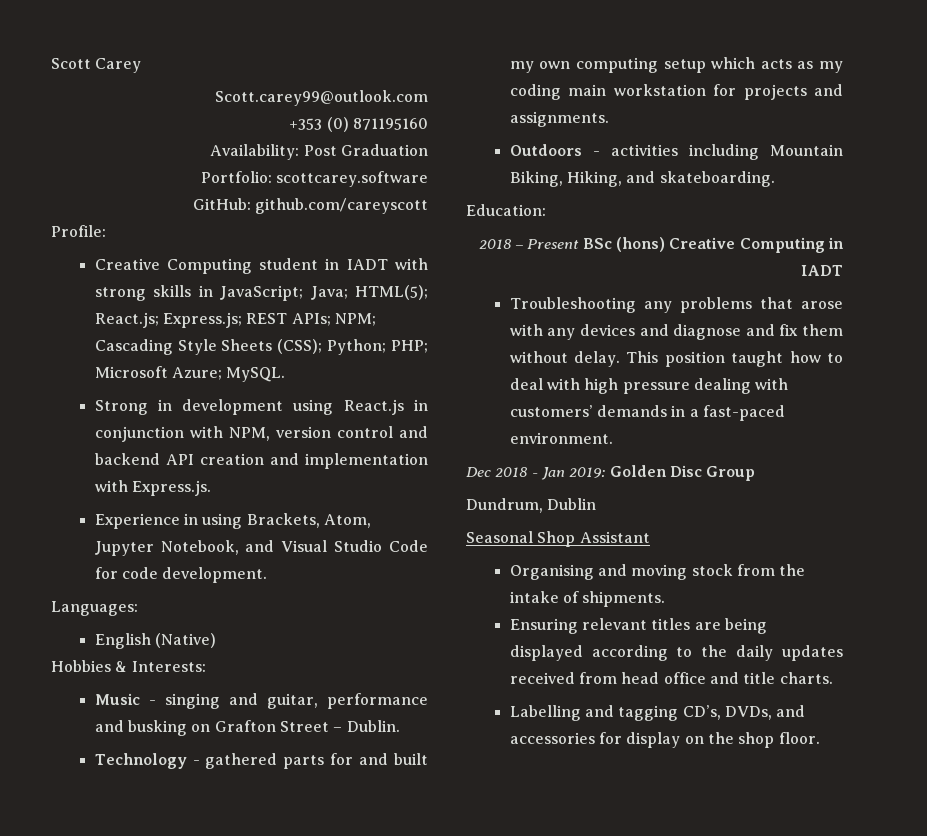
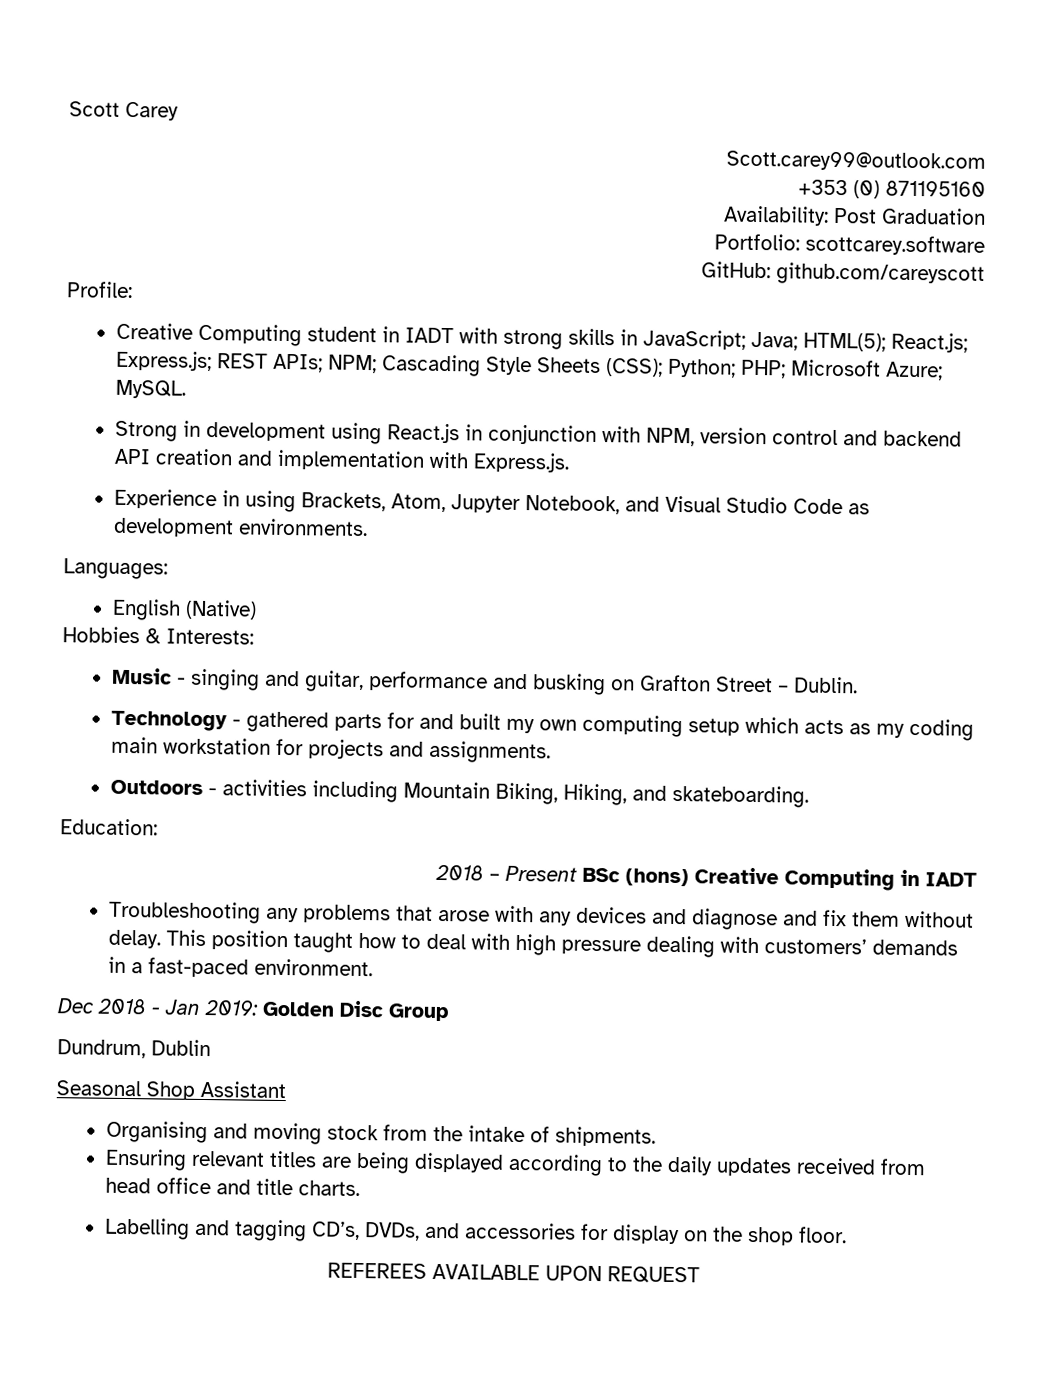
- Experience in using Brackets, Atom, Jupyter Notebook, and Visual Studio Code for code development.
+ Experience in using Brackets, Atom, Jupyter Notebook, and Visual Studio Code as development environments.
+ REFEREES AVAILABLE UPON REQUEST

